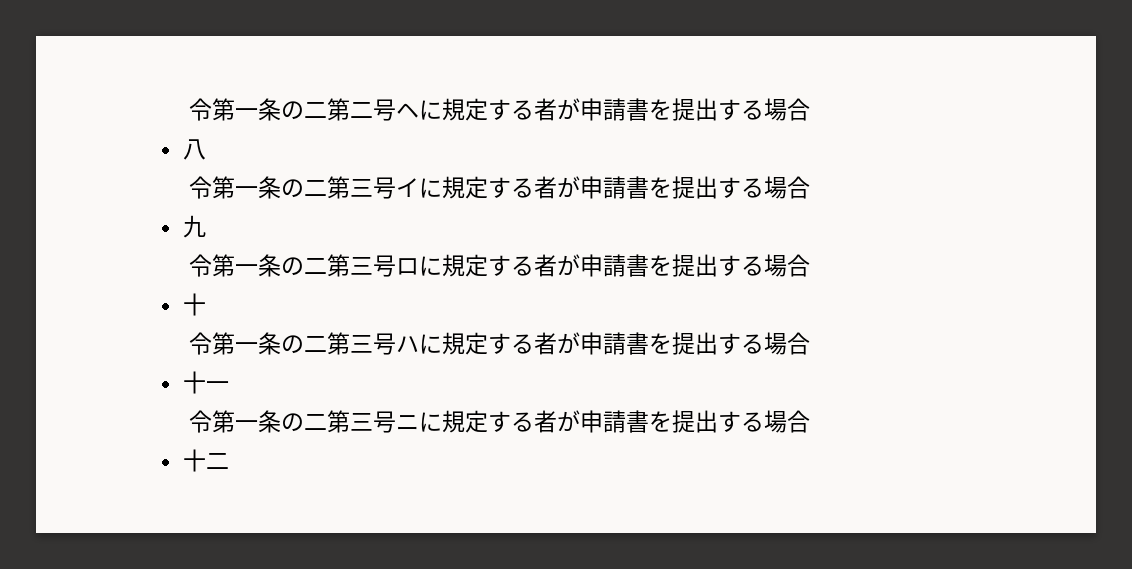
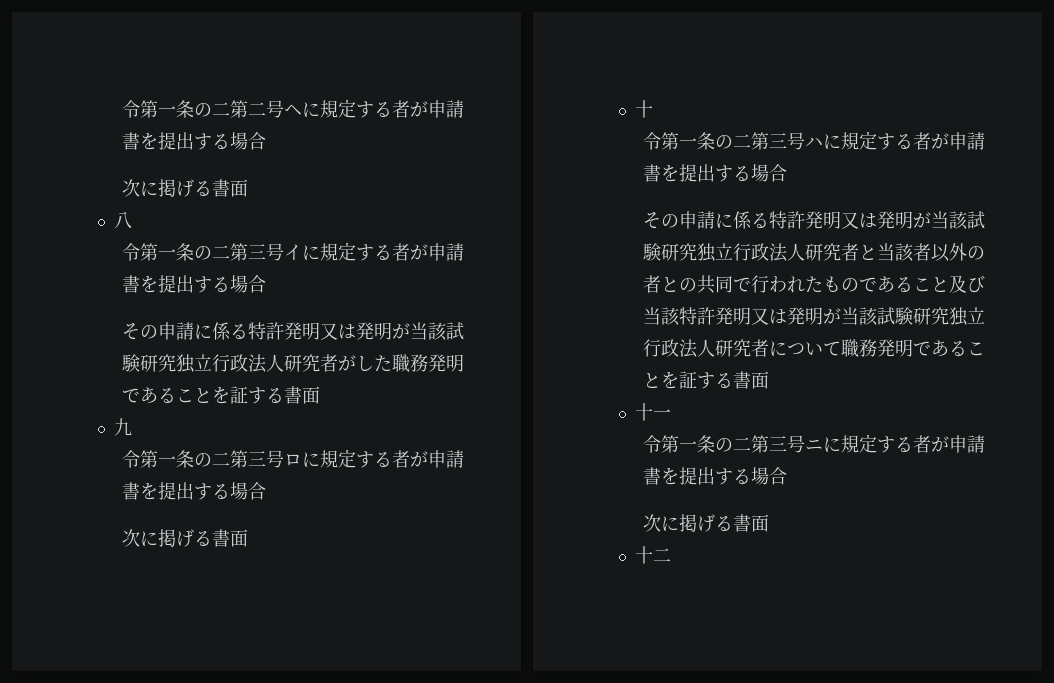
  令第一条の二第二号ヘに規定する者が申請書を提出する場合
+ 次に掲げる書面
+ その申請に係る特許発明又は発明が当該試験研究独立行政法人研究者がした職務発明であることを証する書面
  令第一条の二第三号ロに規定する者が申請書を提出する場合
+ 次に掲げる書面
+ その申請に係る特許発明又は発明が当該試験研究独立行政法人研究者と当該者以外の者との共同で行われたものであること及び当該特許発明又は発明が当該試験研究独立行政法人研究者について職務発明であることを証する書面
  令第一条の二第三号ニに規定する者が申請書を提出する場合
+ 次に掲げる書面

